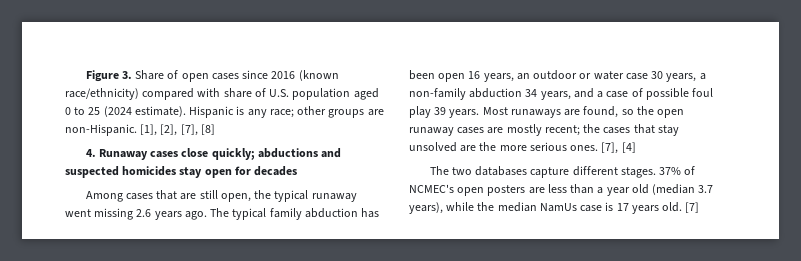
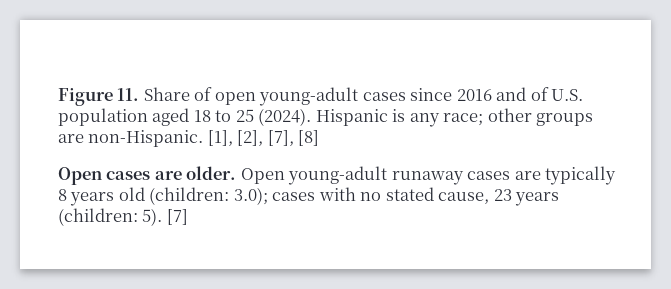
- Figure 3. Share of open cases since 2016 (known race/ethnicity) compared with share of U.S. population aged 0 to 25 (2024 estimate).
+ Figure 11. Share of open young-adult cases since 2016 and of U.S. population aged 18 to 25 (2024).
- 4. Runaway cases close quickly; abductions and suspected homicides stay open for decades
- Among cases that are still open, the typical runaway went missing 2.6 years ago. The typical family abduction has been open 16 years, an outdoor or water case 30 years, a non-family abduction 34 years, and a case of possible foul play 39 years. Most runaways are found, so the open runaway cases are mostly recent; the cases that stay unsolved are the more serious ones. [7], [4]
- The two databases capture different stages. 37% of NCMEC's open posters are less than a year old (median 3.7 years), while the median NamUs case is 17 years old.
+ Open cases are older. Open young-adult runaway cases are typically 8 years old (children: 3.0); cases with no stated cause, 23 years (children: 5).

